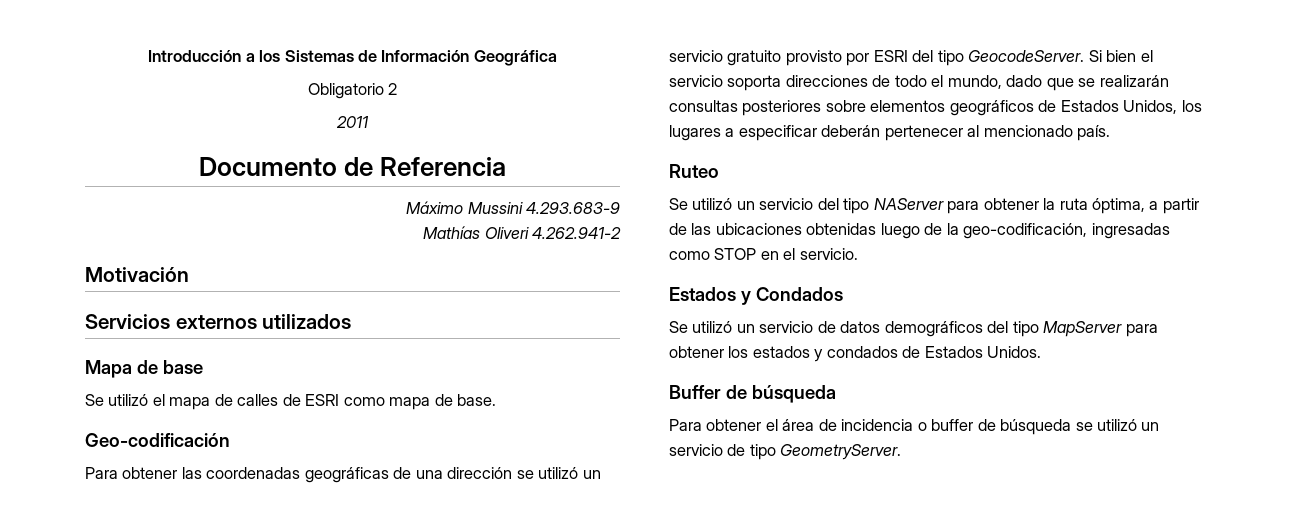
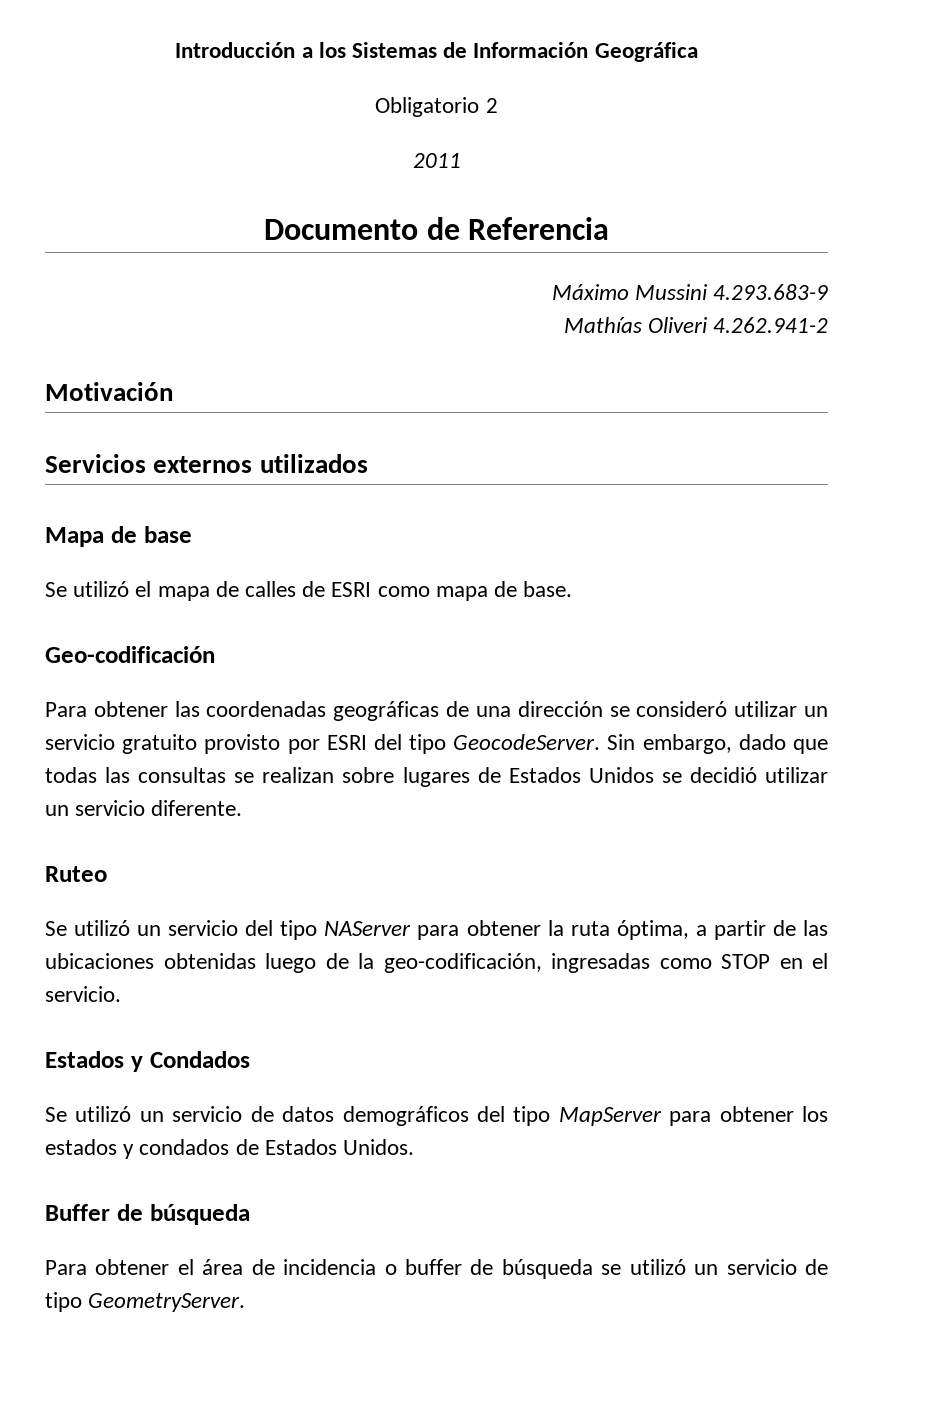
- Para obtener las coordenadas geográficas de una dirección se utilizó un servicio gratuito provisto por ESRI del tipo GeocodeServer.
+ Para obtener las coordenadas geográficas de una dirección se consideró utilizar un servicio gratuito provisto por ESRI del tipo GeocodeServer.
- Si bien el servicio soporta direcciones de todo el mundo, dado que se realizarán consultas posteriores sobre elementos geográficos de Estados Unidos, los lugares a especificar deberán pertenecer al mencionado país.
+ Sin embargo, dado que todas las consultas se realizan sobre lugares de Estados Unidos se decidió utilizar un servicio diferente.

